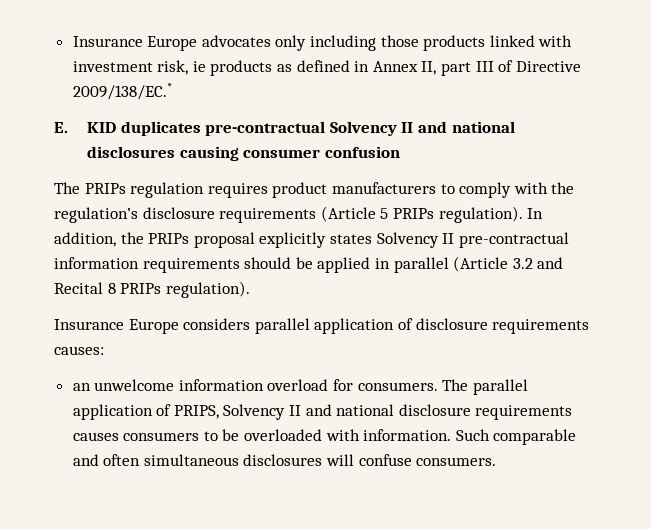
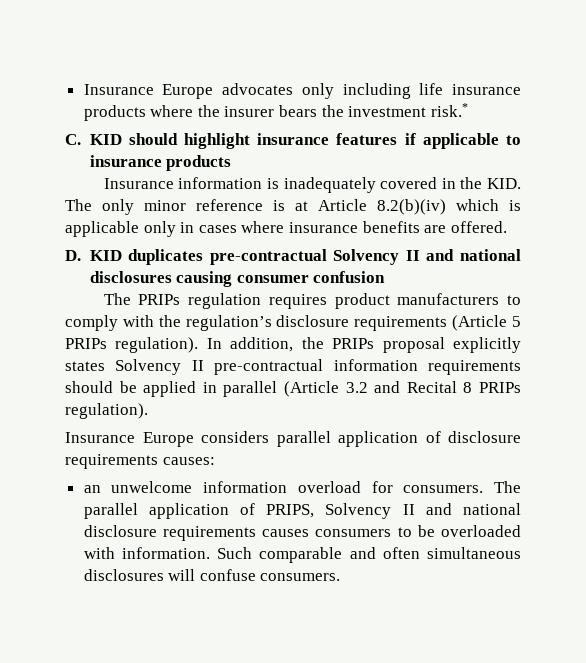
- Insurance Europe advocates only including those products linked with investment risk, ie products as defined in Annex II, part III of Directive 2009/138/EC.*
- E. KID duplicates pre-contractual Solvency II and national disclosures causing consumer confusion
+ Insurance Europe advocates only including life insurance products where the insurer bears the investment risk.*
+ C. KID should highlight insurance features if applicable to insurance products
+ Insurance information is inadequately covered in the KID. The only minor reference is at Article 8.2(b)(iv) which is applicable only in cases where insurance benefits are offered.
+ D. KID duplicates pre-contractual Solvency II and national disclosures causing consumer confusion

